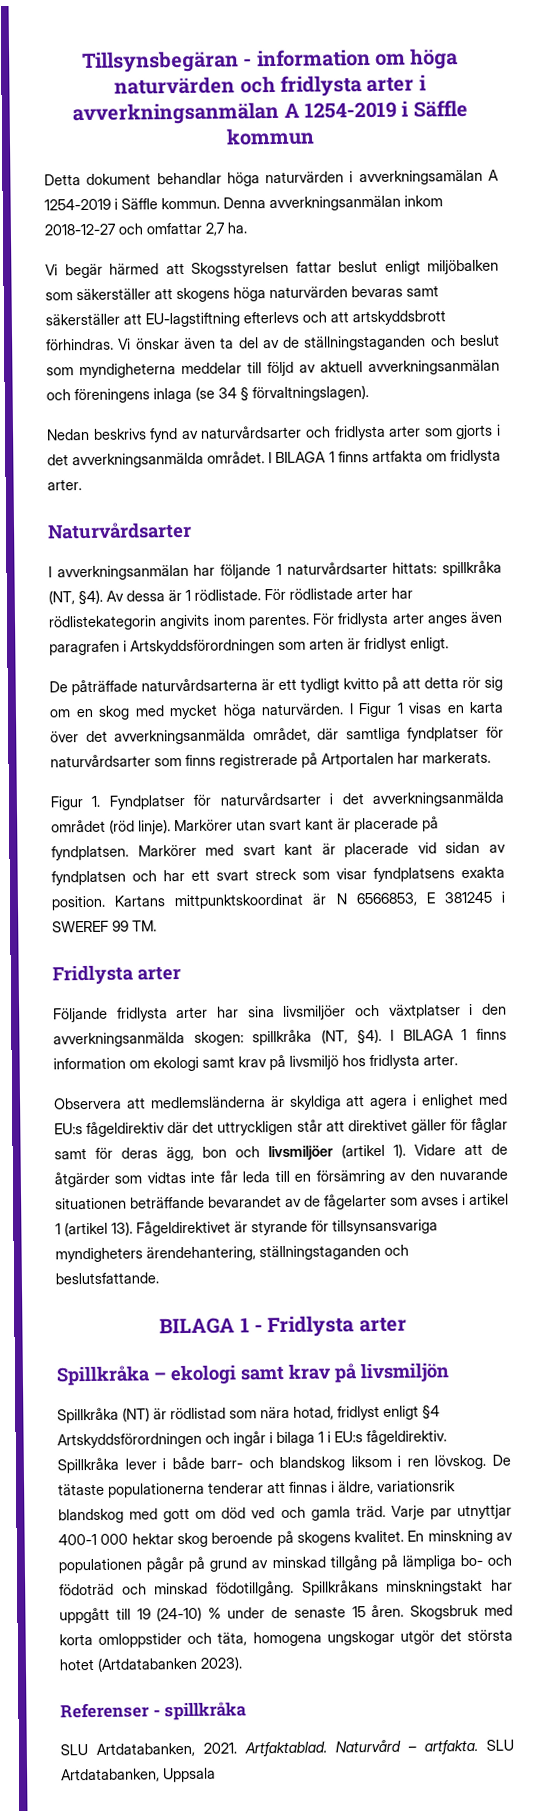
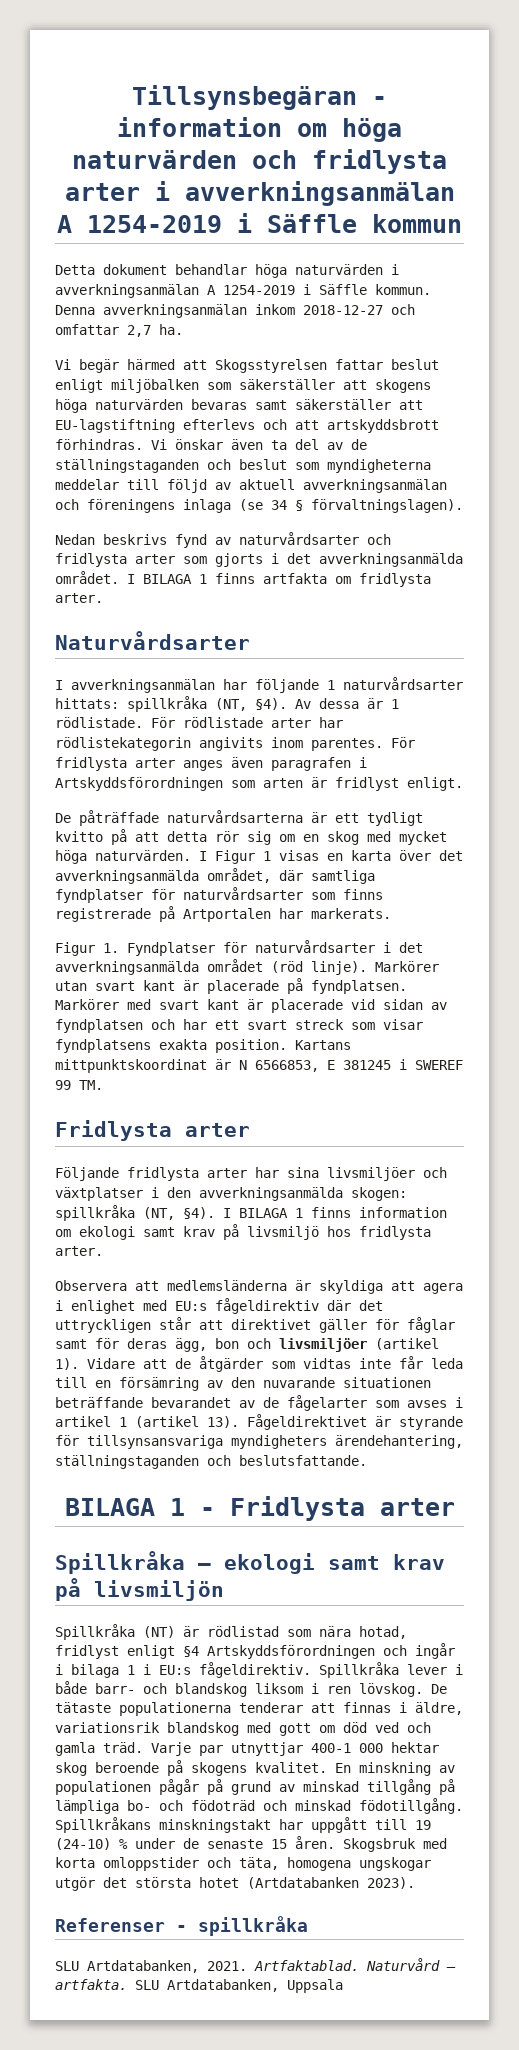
- Detta dokument behandlar höga naturvärden i avverkningsamälan A 1254-2019 i Säffle kommun.
+ Detta dokument behandlar höga naturvärden i avverkningsanmälan A 1254-2019 i Säffle kommun.

